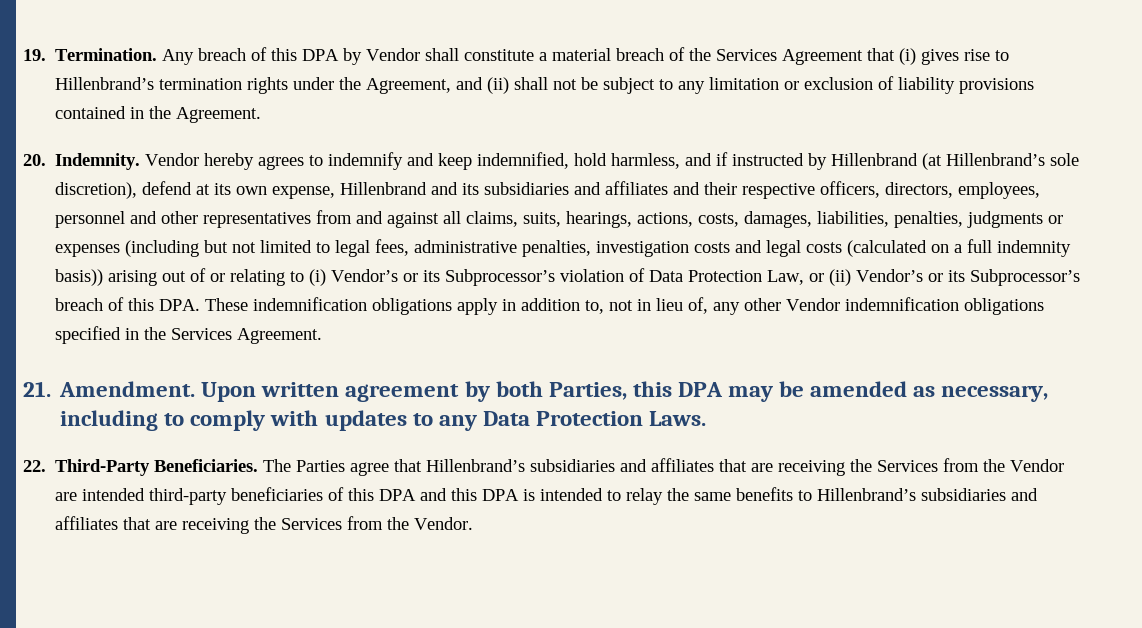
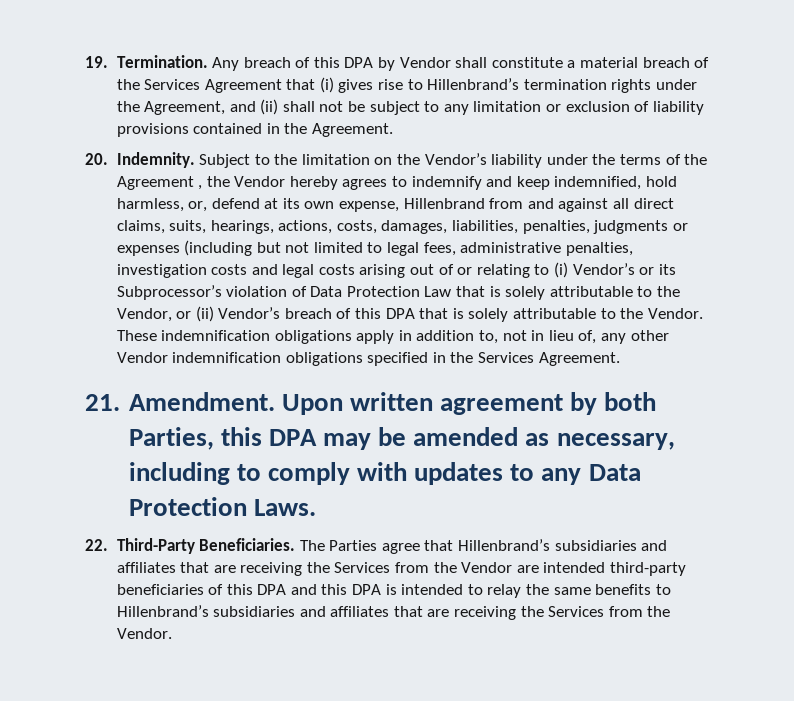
- Vendor hereby agrees to indemnify and keep indemnified, hold harmless, and if instructed by Hillenbrand (at Hillenbrand’s sole discretion), defend at its own expense, Hillenbrand and its subsidiaries and affiliates and their respective officers, directors, employees, personnel and other representatives from and against all claims, suits, hearings, actions, costs, damages, liabilities, penalties, judgments or expenses (including but not limited to legal fees, administrative penalties, investigation costs and legal costs (calculated on a full indemnity basis)) arising out of or relating to (i) Vendor’s or its Subprocessor’s violation of Data Protection Law, or (ii) Vendor’s or its Subprocessor’s breach of this DPA. These indemnification obligations apply in addition to, not in lieu of, any other Vendor indemnification obligations specified in the Services Agreement.
+ Subject to the limitation on the Vendor’s liability under the terms of the Agreement , the Vendor hereby agrees to indemnify and keep indemnified, hold harmless, or, defend at its own expense, Hillenbrand from and against all direct claims, suits, hearings, actions, costs, damages, liabilities, penalties, judgments or expenses (including but not limited to legal fees, administrative penalties, investigation costs and legal costs arising out of or relating to (i) Vendor’s or its Subprocessor’s violation of Data Protection Law that is solely attributable to the Vendor, or (ii) Vendor’s breach of this DPA that is solely attributable to the Vendor. These indemnification obligations apply in addition to, not in lieu of, any other Vendor indemnification obligations specified in the Services Agreement.

